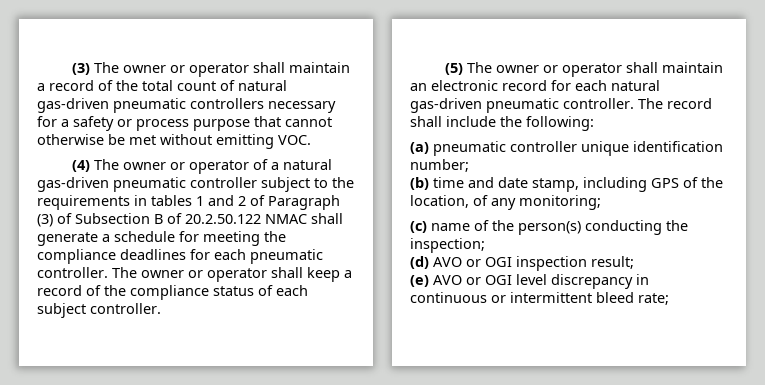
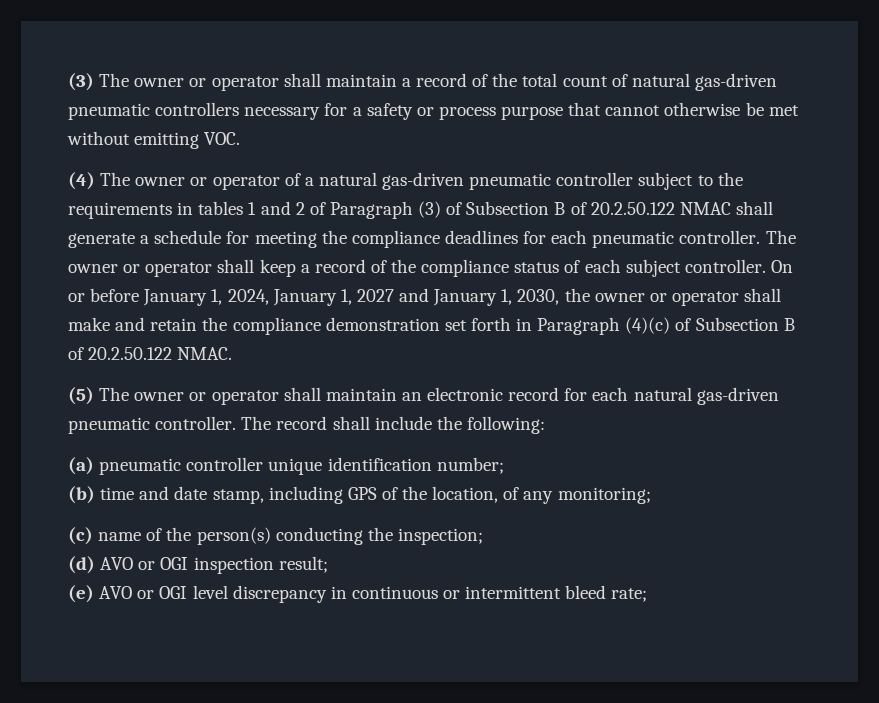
+ On or before January 1, 2024, January 1, 2027 and January 1, 2030, the owner or operator shall make and retain the compliance demonstration set forth in Paragraph (4)(c) of Subsection B of 20.2.50.122 NMAC.

